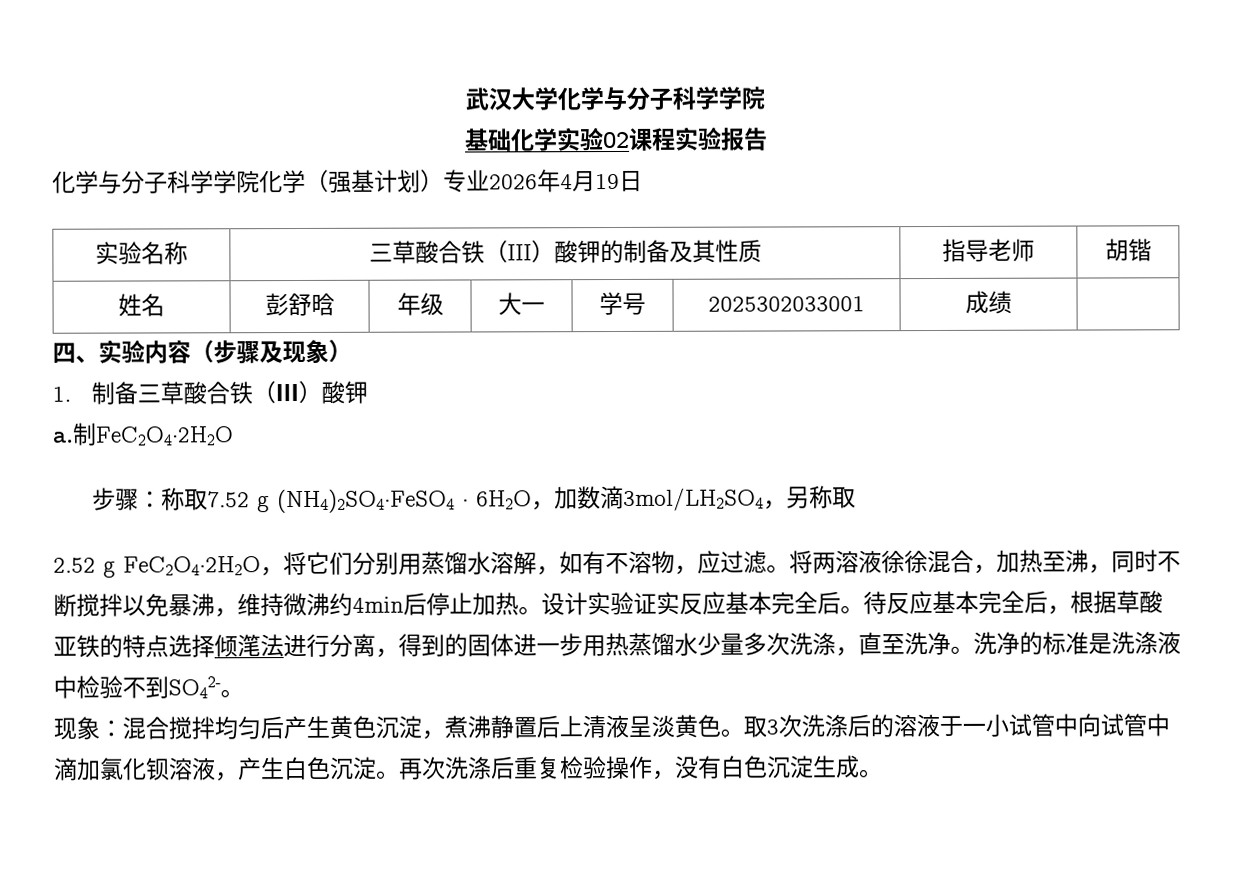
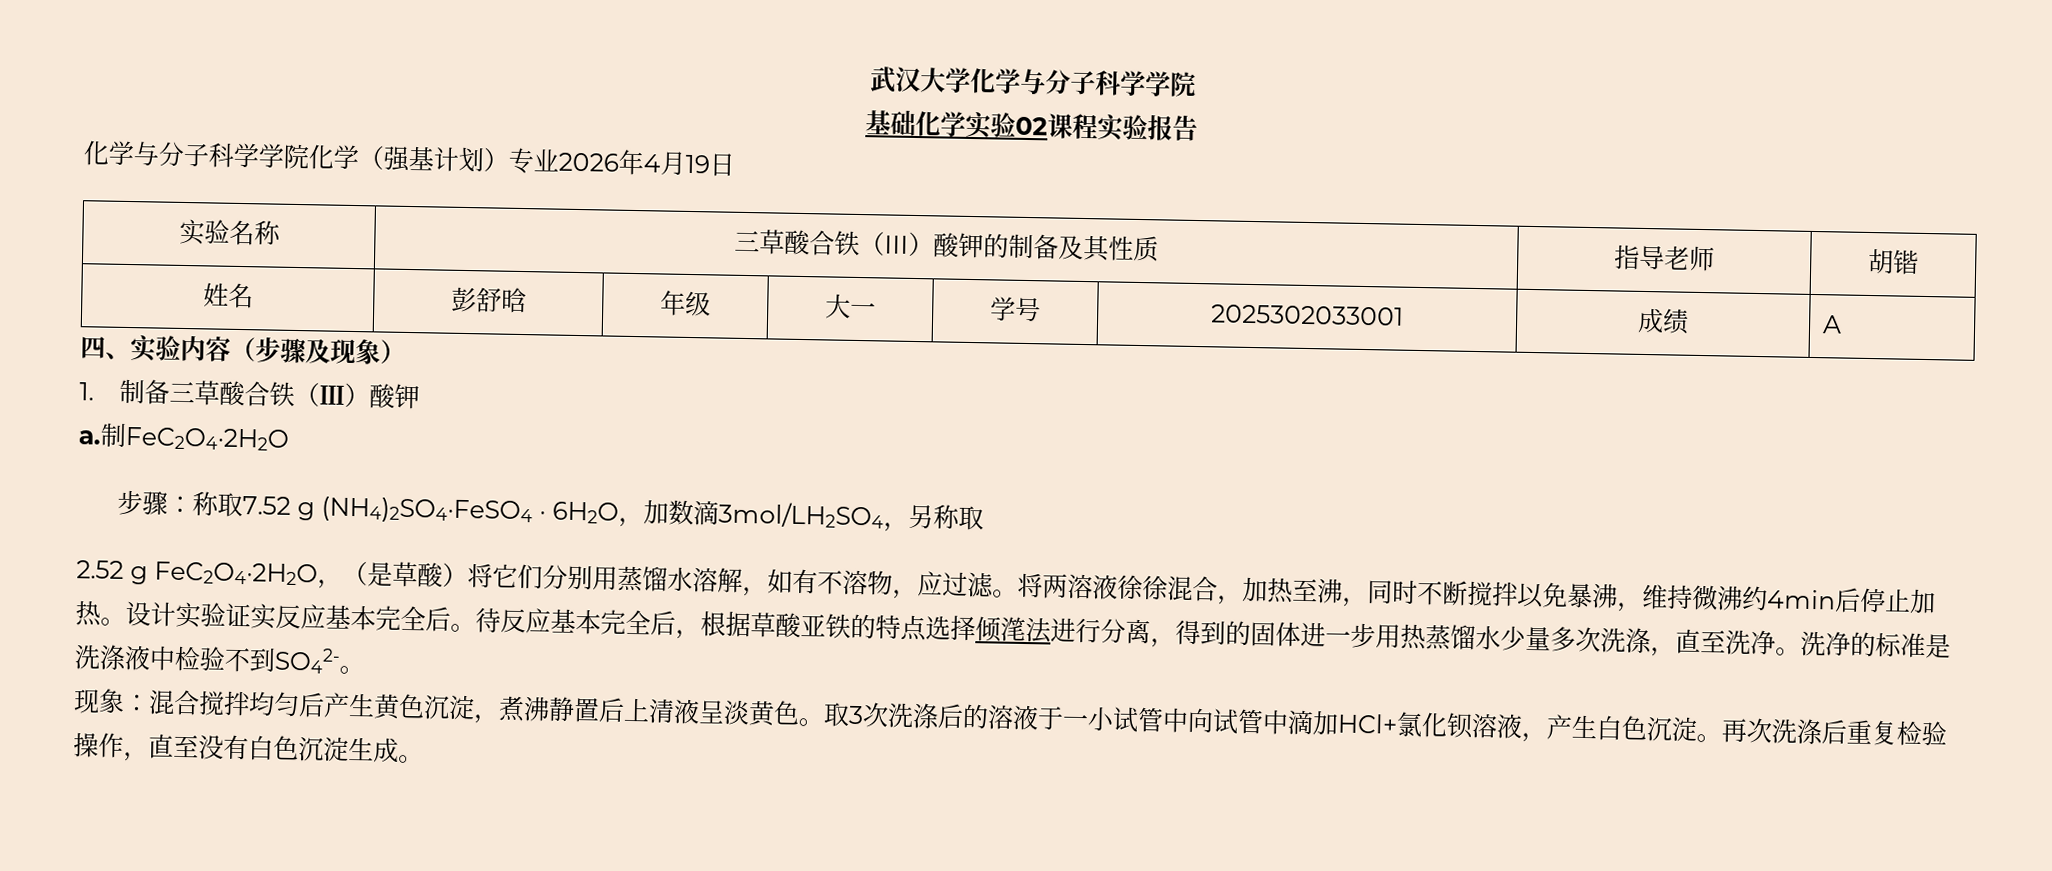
- 姓名 | 彭舒晗 | 年级 | 大一 | 学号 | 2025302033001 | 成绩 |
+ 姓名 | 彭舒晗 | 年级 | 大一 | 学号 | 2025302033001 | 成绩 | A
- 2.52 g FeC2O4·2H2O，将它们分别用蒸馏水溶解，如有不溶物，应过滤。
+ 2.52 g FeC2O4·2H2O，（是草酸）将它们分别用蒸馏水溶解，如有不溶物，应过滤。
- 取3次洗涤后的溶液于一小试管中向试管中滴加氯化钡溶液，产生白色沉淀。
+ 取3次洗涤后的溶液于一小试管中向试管中滴加HCl+氯化钡溶液，产生白色沉淀。
- 再次洗涤后重复检验操作，没有白色沉淀生成。
+ 再次洗涤后重复检验操作，直至没有白色沉淀生成。

